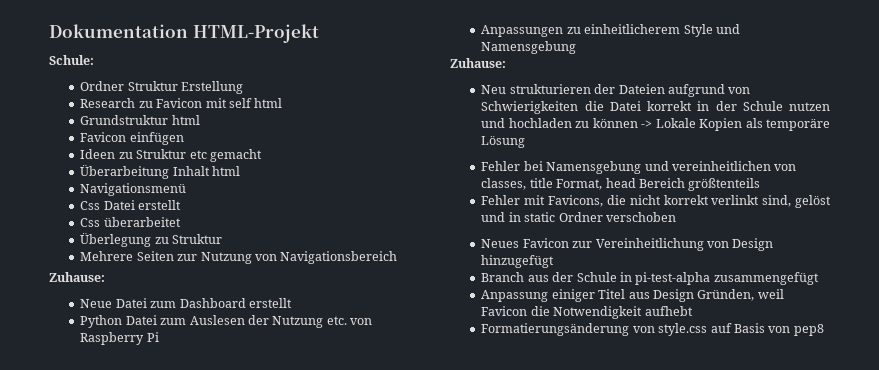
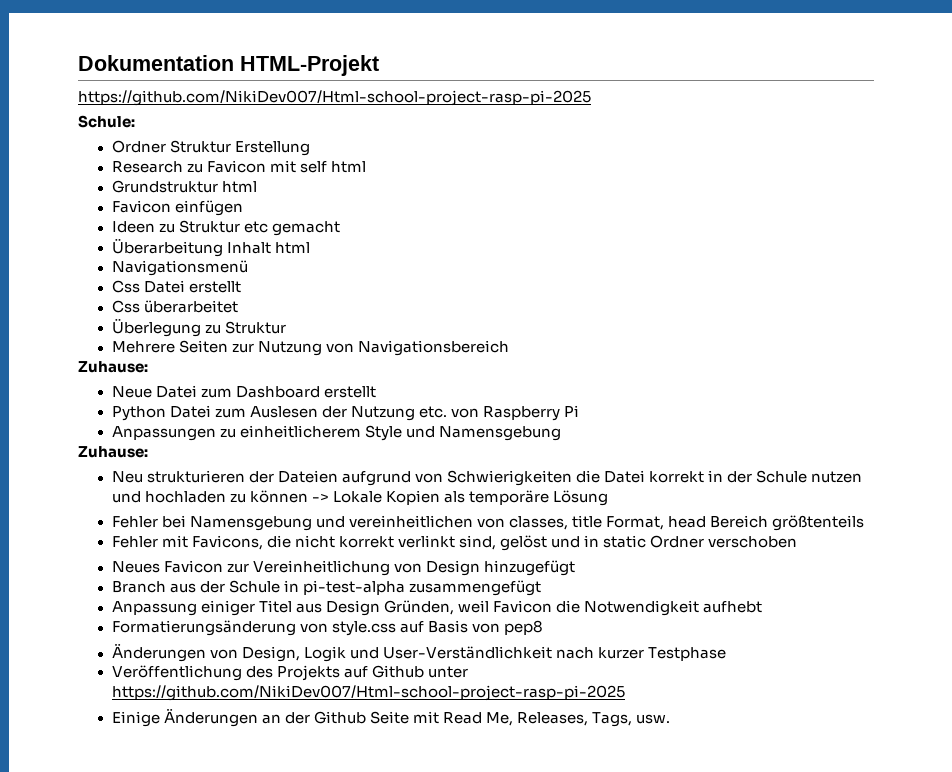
  Dokumentation HTML-Projekt
+ https://github.com/NikiDev007/Html-school-project-rasp-pi-2025
+ Änderungen von Design, Logik und User-Verständlichkeit nach kurzer Testphase
+ Veröffentlichung des Projekts auf Github unter https://github.com/NikiDev007/Html-school-project-rasp-pi-2025
+ Einige Änderungen an der Github Seite mit Read Me, Releases, Tags, usw.

